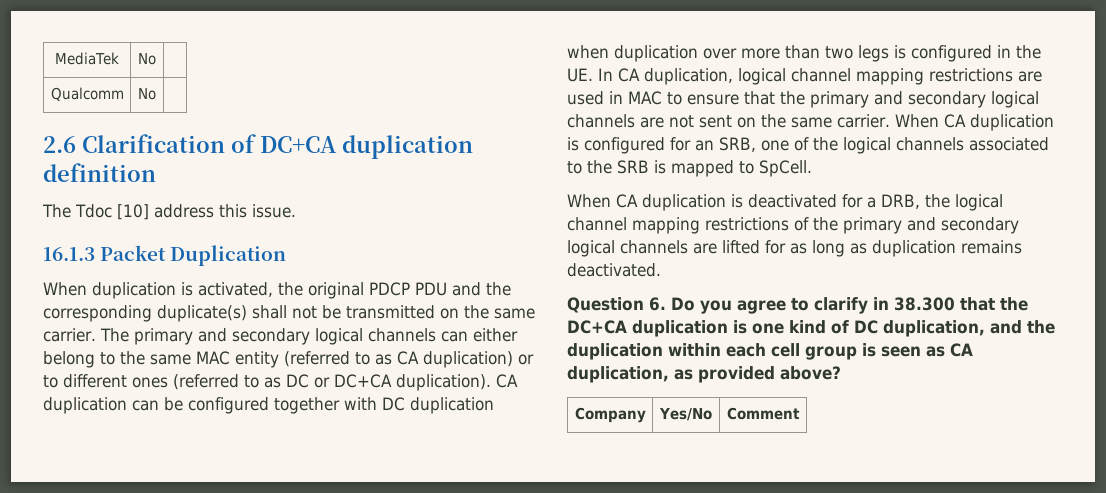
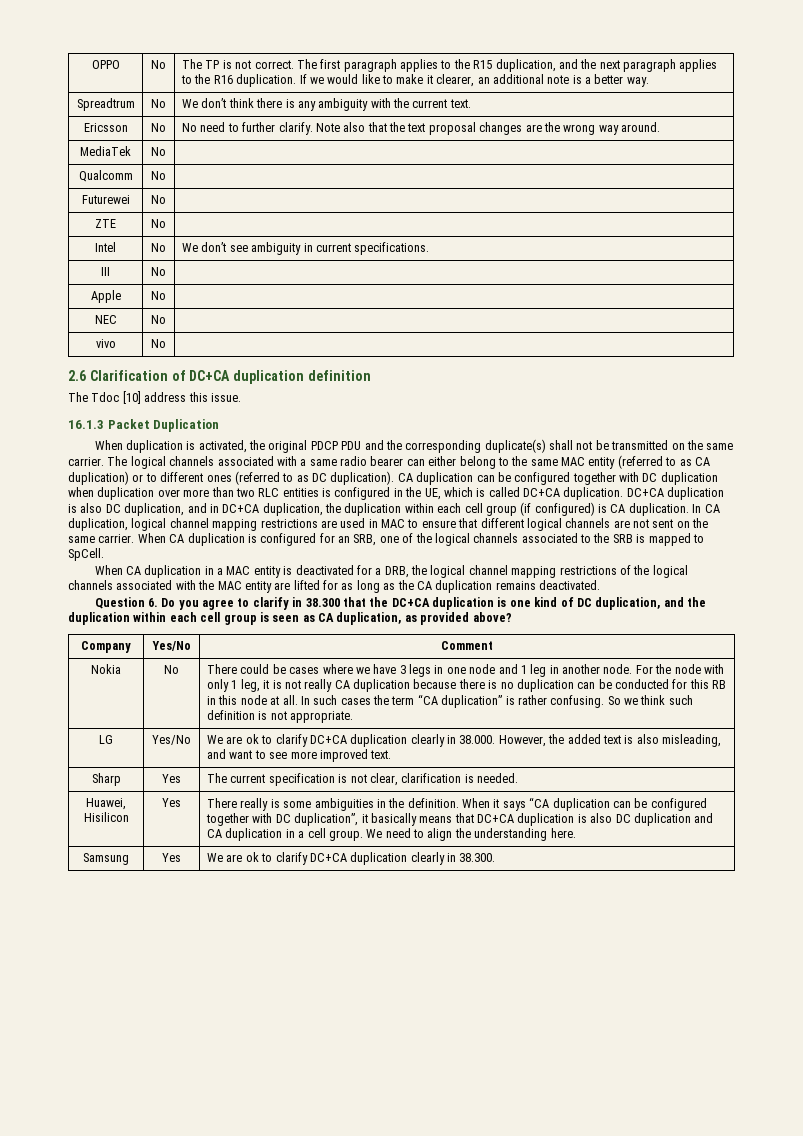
+ OPPO | No | The TP is not correct. The first paragraph applies to the R15 duplication, and the next paragraph applies to the R16 duplication. If we would like to make it clearer, an additional note is a better way.
+ Spreadtrum | No | We don’t think there is any ambiguity with the current text.
+ Ericsson | No | No need to further clarify. Note also that the text proposal changes are the wrong way around.
  MediaTek | No |
  Qualcomm | No |
+ Futurewei | No |
+ ZTE | No |
+ Intel | No | We don’t see ambiguity in current specifications.
+ III | No |
+ Apple | No |
+ NEC | No |
+ vivo | No |
- The primary and secondary logical channels can either belong to the same MAC entity (referred to as CA duplication) or to different ones (referred to as DC or DC+CA duplication).
+ The logical channels associated with a same radio bearer can either belong to the same MAC entity (referred to as CA duplication) or to different ones (referred to as DC duplication).
- CA duplication can be configured together with DC duplication when duplication over more than two legs is configured in the UE. In CA duplication, logical channel mapping restrictions are used in MAC to ensure that the primary and secondary logical channels are not sent on the same carrier.
+ CA duplication can be configured together with DC duplication when duplication over more than two RLC entities is configured in the UE, which is called DC+CA duplication. DC+CA duplication is also DC duplication, and in DC+CA duplication, the duplication within each cell group (if configured) is CA duplication. In CA duplication, logical channel mapping restrictions are used in MAC to ensure that different logical channels are not sent on the same carrier.
- When CA duplication is deactivated for a DRB, the logical channel mapping restrictions of the primary and secondary logical channels are lifted for as long as duplication remains deactivated.
+ When CA duplication in a MAC entity is deactivated for a DRB, the logical channel mapping restrictions of the logical channels associated with the MAC entity are lifted for as long as the CA duplication remains deactivated.
+ Nokia | No | There could be cases where we have 3 legs in one node and 1 leg in another node. For the node with only 1 leg, it is not really CA duplication because there is no duplication can be conducted for this RB in this node at all. In such cases the term “CA duplication” is rather confusing. So we think such definition is not appropriate.
+ LG | Yes/No | We are ok to clarify DC+CA duplication clearly in 38.000. However, the added text is also misleading, and want to see more improved text.
+ Sharp | Yes | The current specification is not clear, clarification is needed.
+ Huawei, Hisilicon | Yes | There really is some ambiguities in the definition. When it says “CA duplication can be configured together with DC duplication”, it basically means that DC+CA duplication is also DC duplication and CA duplication in a cell group. We need to align the understanding here.
+ Samsung | Yes | We are ok to clarify DC+CA duplication clearly in 38.300.

